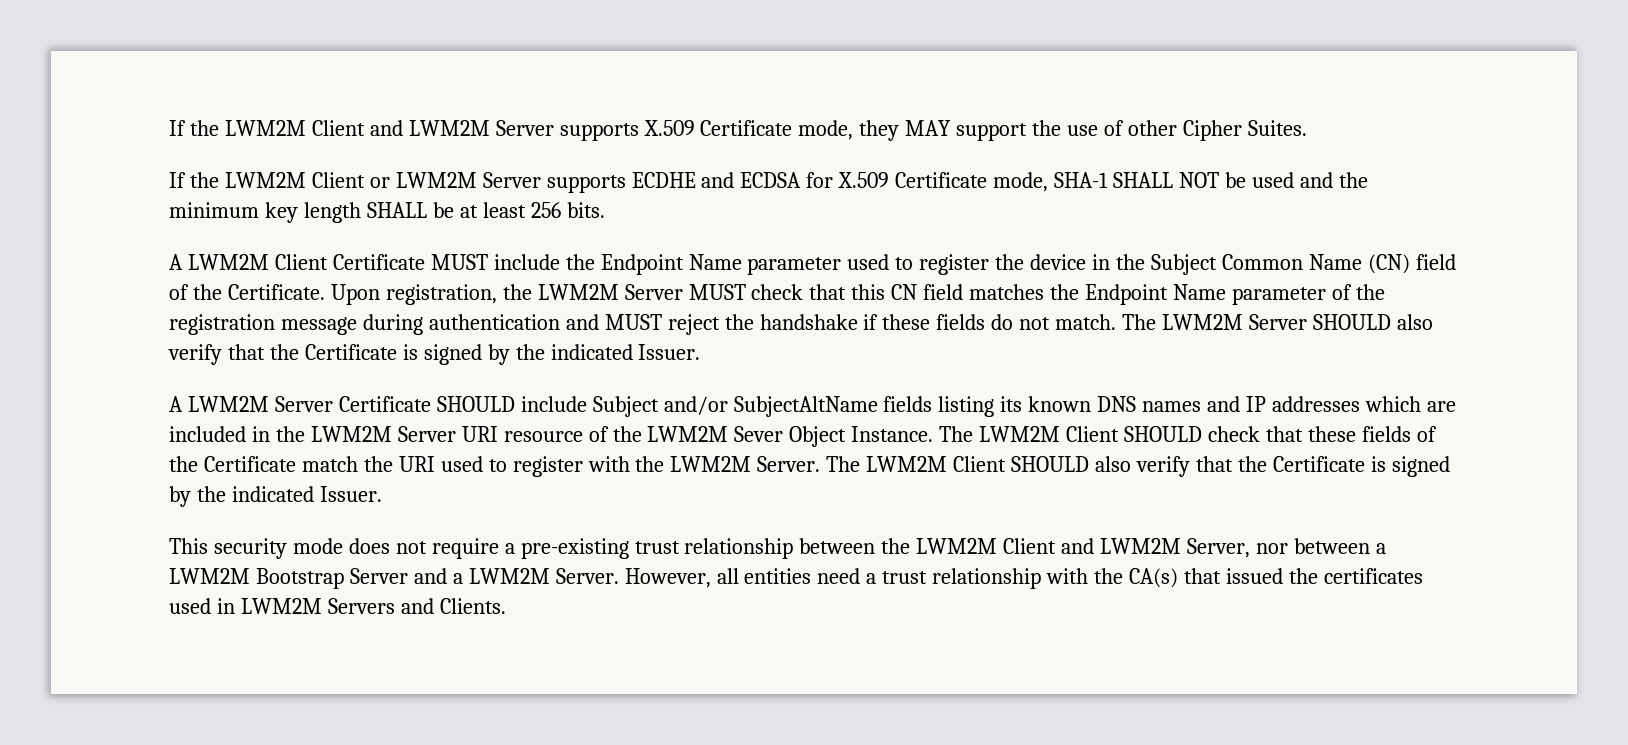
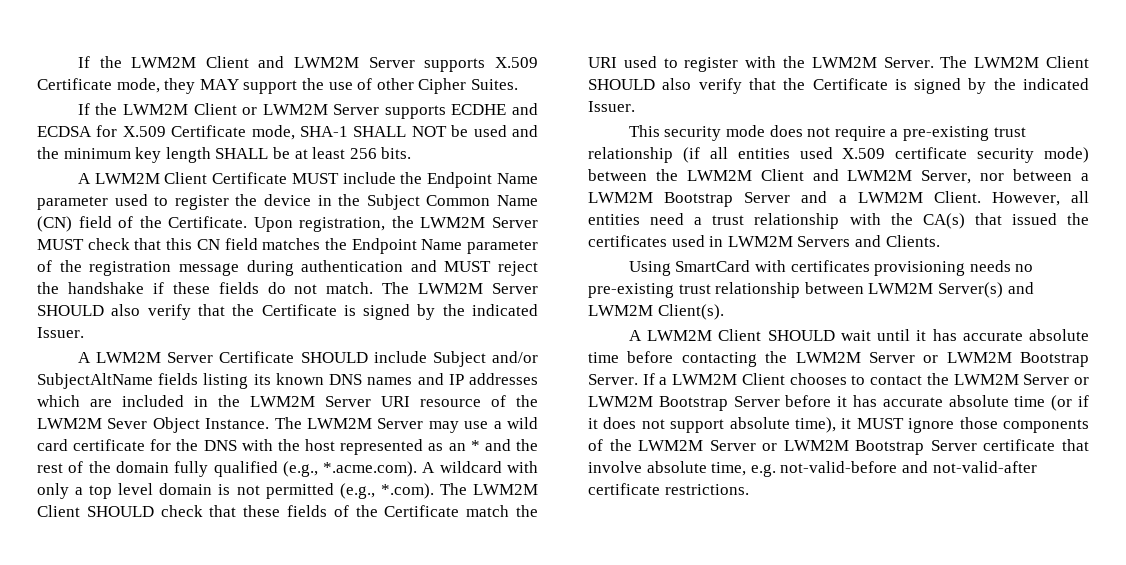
- The LWM2M Client SHOULD check that these fields of the Certificate match the URI used to register with the LWM2M Server.
+ The LWM2M Server may use a wild card certificate for the DNS with the host represented as an * and the rest of the domain fully qualified (e.g., *.acme.com). A wildcard with only a top level domain is not permitted (e.g., *.com). The LWM2M Client SHOULD check that these fields of the Certificate match the URI used to register with the LWM2M Server.
- This security mode does not require a pre-existing trust relationship between the LWM2M Client and LWM2M Server, nor between a LWM2M Bootstrap Server and a LWM2M Server.
+ This security mode does not require a pre-existing trust relationship (if all entities used X.509 certificate security mode) between the LWM2M Client and LWM2M Server, nor between a LWM2M Bootstrap Server and a LWM2M Client.
+ Using SmartCard with certificates provisioning needs no pre-existing trust relationship between LWM2M Server(s) and LWM2M Client(s).
+ A LWM2M Client SHOULD wait until it has accurate absolute time before contacting the LWM2M Server or LWM2M Bootstrap Server. If a LWM2M Client chooses to contact the LWM2M Server or LWM2M Bootstrap Server before it has accurate absolute time (or if it does not support absolute time), it MUST ignore those components of the LWM2M Server or LWM2M Bootstrap Server certificate that involve absolute time, e.g. not-valid-before and not-valid-after certificate restrictions.

